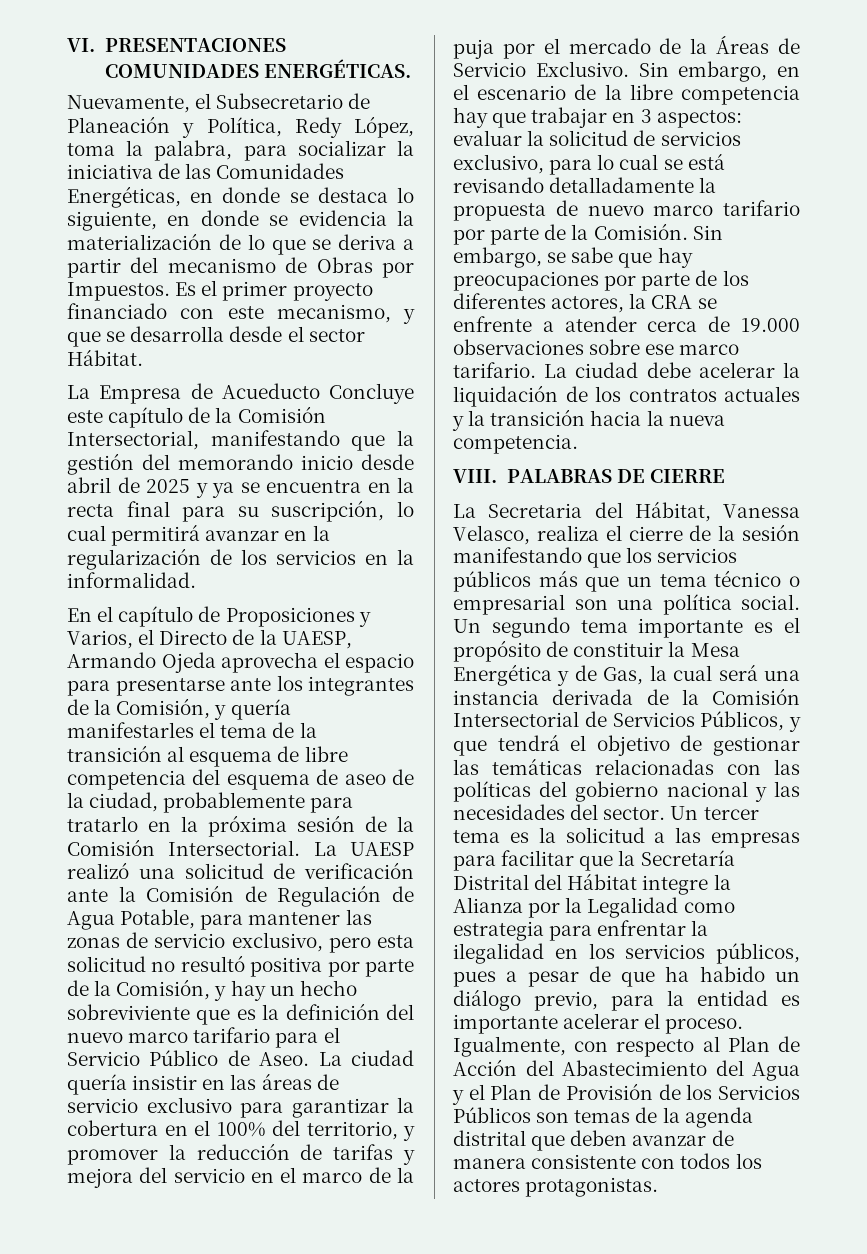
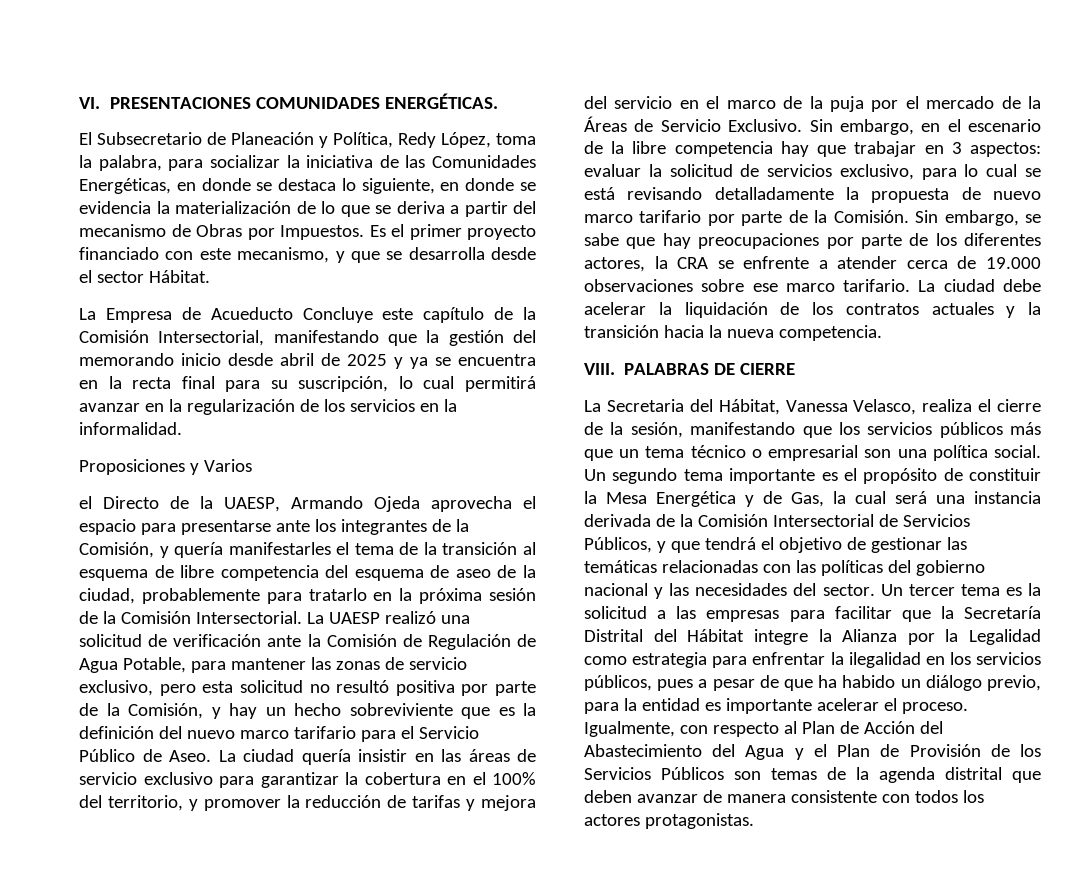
- Nuevamente, el Subsecretario de Planeación y Política, Redy López, toma la palabra, para socializar la iniciativa de las Comunidades Energéticas, en donde se destaca lo siguiente, en donde se evidencia la materialización de lo que se deriva a partir del mecanismo de Obras por Impuestos.
+ El Subsecretario de Planeación y Política, Redy López, toma la palabra, para socializar la iniciativa de las Comunidades Energéticas, en donde se destaca lo siguiente, en donde se evidencia la materialización de lo que se deriva a partir del mecanismo de Obras por Impuestos.
- En el capítulo de Proposiciones y Varios, el Directo de la UAESP, Armando Ojeda aprovecha el espacio para presentarse ante los integrantes de la Comisión, y quería manifestarles el tema de la transición al esquema de libre competencia del esquema de aseo de la ciudad, probablemente para tratarlo en la próxima sesión de la Comisión Intersectorial.
+ Proposiciones y Varios
+ el Directo de la UAESP, Armando Ojeda aprovecha el espacio para presentarse ante los integrantes de la Comisión, y quería manifestarles el tema de la transición al esquema de libre competencia del esquema de aseo de la ciudad, probablemente para tratarlo en la próxima sesión de la Comisión Intersectorial.
- La Secretaria del Hábitat, Vanessa Velasco, realiza el cierre de la sesión manifestando que los servicios públicos más que un tema técnico o empresarial son una política social.
+ La Secretaria del Hábitat, Vanessa Velasco, realiza el cierre de la sesión, manifestando que los servicios públicos más que un tema técnico o empresarial son una política social.

